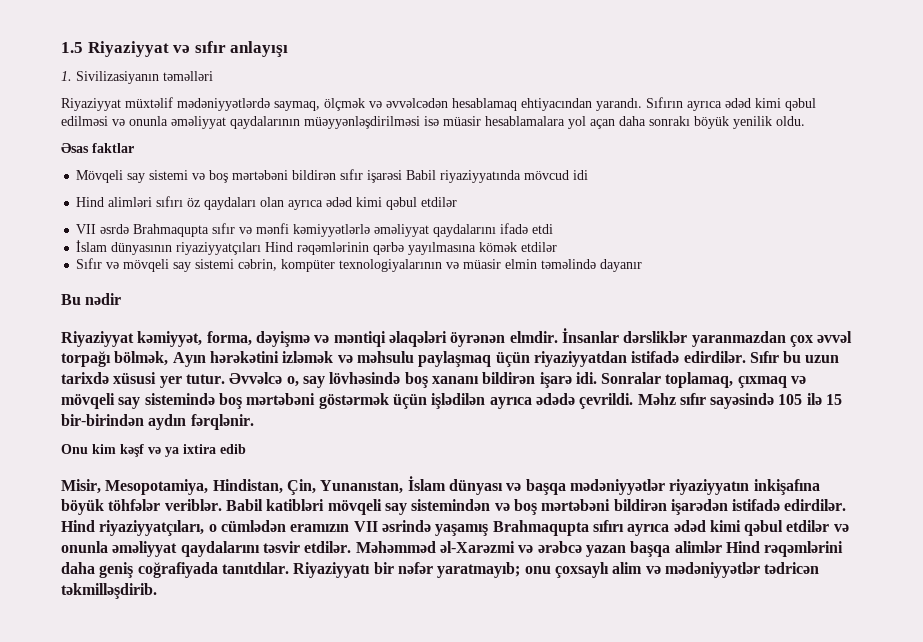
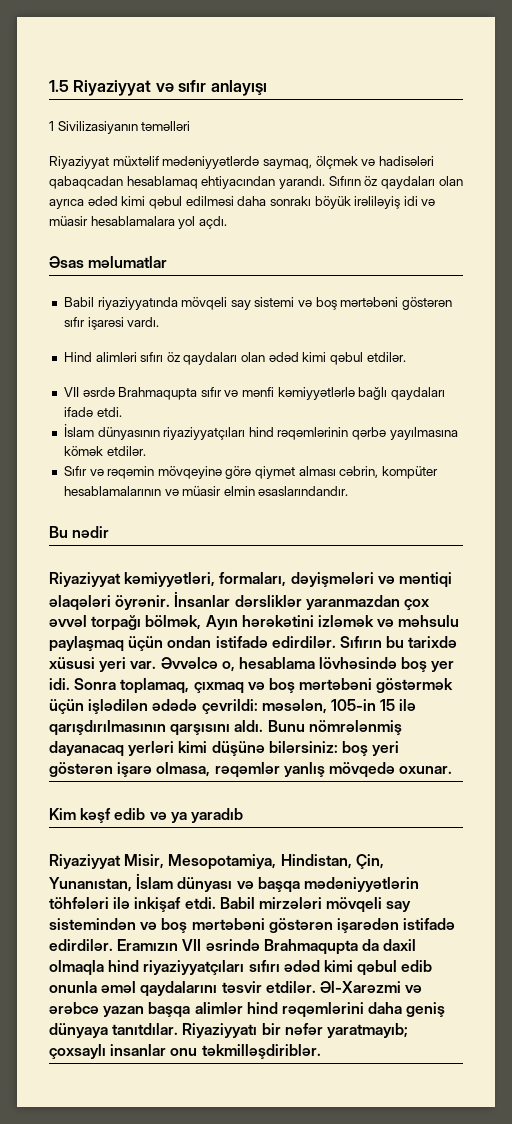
- 1. Sivilizasiyanın təməlləri
+ 1 Sivilizasiyanın təməlləri
- Riyaziyyat müxtəlif mədəniyyətlərdə saymaq, ölçmək və əvvəlcədən hesablamaq ehtiyacından yarandı.
+ Riyaziyyat müxtəlif mədəniyyətlərdə saymaq, ölçmək və hadisələri qabaqcadan hesablamaq ehtiyacından yarandı.
- Sıfırın ayrıca ədəd kimi qəbul edilməsi və onunla əməliyyat qaydalarının müəyyənləşdirilməsi isə müasir hesablamalara yol açan daha sonrakı böyük yenilik oldu.
- Əsas faktlar
- Mövqeli say sistemi və boş mərtəbəni bildirən sıfır işarəsi Babil riyaziyyatında mövcud idi
+ Sıfırın öz qaydaları olan ayrıca ədəd kimi qəbul edilməsi daha sonrakı böyük irəliləyiş idi və müasir hesablamalara yol açdı.
+ Əsas məlumatlar
+ Babil riyaziyyatında mövqeli say sistemi və boş mərtəbəni göstərən sıfır işarəsi vardı.
- Hind alimləri sıfırı öz qaydaları olan ayrıca ədəd kimi qəbul etdilər
+ Hind alimləri sıfırı öz qaydaları olan ədəd kimi qəbul etdilər.
- VII əsrdə Brahmaqupta sıfır və mənfi kəmiyyətlərlə əməliyyat qaydalarını ifadə etdi
+ VII əsrdə Brahmaqupta sıfır və mənfi kəmiyyətlərlə bağlı qaydaları ifadə etdi.
- İslam dünyasının riyaziyyatçıları Hind rəqəmlərinin qərbə yayılmasına kömək etdilər
+ İslam dünyasının riyaziyyatçıları hind rəqəmlərinin qərbə yayılmasına kömək etdilər.
- Sıfır və mövqeli say sistemi cəbrin, kompüter texnologiyalarının və müasir elmin təməlində dayanır
+ Sıfır və rəqəmin mövqeyinə görə qiymət alması cəbrin, kompüter hesablamalarının və müasir elmin əsaslarındandır.
- Riyaziyyat kəmiyyət, forma, dəyişmə və məntiqi əlaqələri öyrənən elmdir.
+ Riyaziyyat kəmiyyətləri, formaları, dəyişmələri və məntiqi əlaqələri öyrənir.
- İnsanlar dərsliklər yaranmazdan çox əvvəl torpağı bölmək, Ayın hərəkətini izləmək və məhsulu paylaşmaq üçün riyaziyyatdan istifadə edirdilər. Sıfır bu uzun tarixdə xüsusi yer tutur.
+ İnsanlar dərsliklər yaranmazdan çox əvvəl torpağı bölmək, Ayın hərəkətini izləmək və məhsulu paylaşmaq üçün ondan istifadə edirdilər. Sıfırın bu tarixdə xüsusi yeri var.
- Əvvəlcə o, say lövhəsində boş xananı bildirən işarə idi. Sonralar toplamaq, çıxmaq və mövqeli say sistemində boş mərtəbəni göstərmək üçün işlədilən ayrıca ədədə çevrildi. Məhz sıfır sayəsində 105 ilə 15 bir-birindən aydın fərqlənir.
- Onu kim kəşf və ya ixtira edib
- Misir, Mesopotamiya, Hindistan, Çin, Yunanıstan, İslam dünyası və başqa mədəniyyətlər riyaziyyatın inkişafına böyük töhfələr veriblər. Babil katibləri mövqeli say sistemindən və boş mərtəbəni bildirən işarədən istifadə edirdilər.
+ Əvvəlcə o, hesablama lövhəsində boş yer idi. Sonra toplamaq, çıxmaq və boş mərtəbəni göstərmək üçün işlədilən ədədə çevrildi: məsələn, 105-in 15 ilə qarışdırılmasının qarşısını aldı. Bunu nömrələnmiş dayanacaq yerləri kimi düşünə bilərsiniz: boş yeri göstərən işarə olmasa, rəqəmlər yanlış mövqedə oxunar.
+ Kim kəşf edib və ya yaradıb
+ Riyaziyyat Misir, Mesopotamiya, Hindistan, Çin, Yunanıstan, İslam dünyası və başqa mədəniyyətlərin töhfələri ilə inkişaf etdi. Babil mirzələri mövqeli say sistemindən və boş mərtəbəni göstərən işarədən istifadə edirdilər.
- Hind riyaziyyatçıları, o cümlədən eramızın VII əsrində yaşamış Brahmaqupta sıfırı ayrıca ədəd kimi qəbul etdilər və onunla əməliyyat qaydalarını təsvir etdilər.
+ Eramızın VII əsrində Brahmaqupta da daxil olmaqla hind riyaziyyatçıları sıfırı ədəd kimi qəbul edib onunla əməl qaydalarını təsvir etdilər.
- Məhəmməd əl-Xarəzmi və ərəbcə yazan başqa alimlər Hind rəqəmlərini daha geniş coğrafiyada tanıtdılar.
+ Əl-Xarəzmi və ərəbcə yazan başqa alimlər hind rəqəmlərini daha geniş dünyaya tanıtdılar.
- Riyaziyyatı bir nəfər yaratmayıb; onu çoxsaylı alim və mədəniyyətlər tədricən təkmilləşdirib.
+ Riyaziyyatı bir nəfər yaratmayıb; çoxsaylı insanlar onu təkmilləşdiriblər.

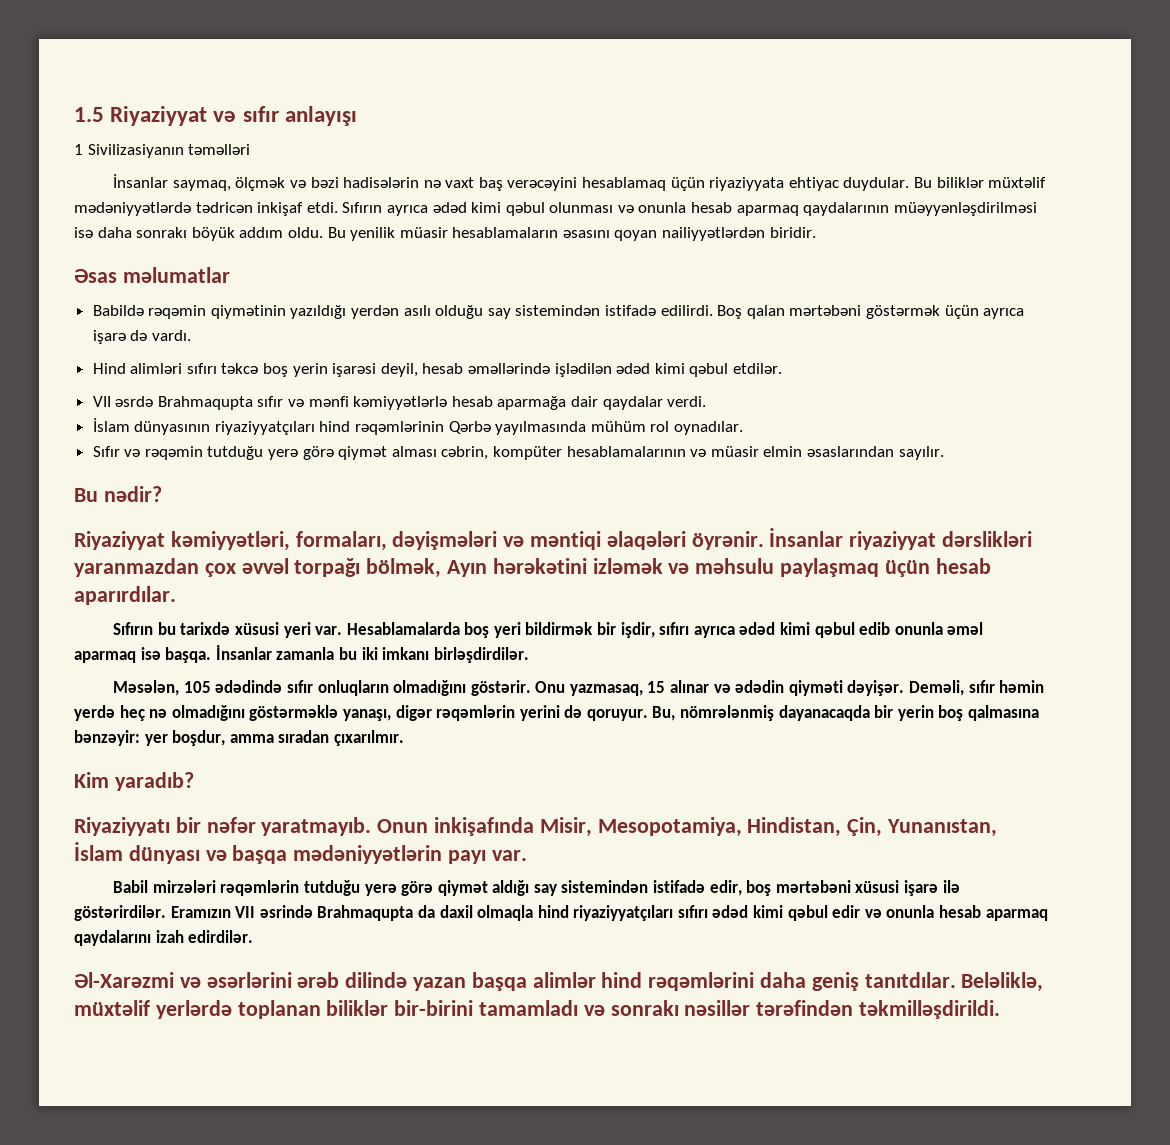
- Riyaziyyat müxtəlif mədəniyyətlərdə saymaq, ölçmək və hadisələri qabaqcadan hesablamaq ehtiyacından yarandı. Sıfırın öz qaydaları olan ayrıca ədəd kimi qəbul edilməsi daha sonrakı böyük irəliləyiş idi və müasir hesablamalara yol açdı.
+ İnsanlar saymaq, ölçmək və bəzi hadisələrin nə vaxt baş verəcəyini hesablamaq üçün riyaziyyata ehtiyac duydular. Bu biliklər müxtəlif mədəniyyətlərdə tədricən inkişaf etdi. Sıfırın ayrıca ədəd kimi qəbul olunması və onunla hesab aparmaq qaydalarının müəyyənləşdirilməsi isə daha sonrakı böyük addım oldu. Bu yenilik müasir hesablamaların əsasını qoyan nailiyyətlərdən biridir.
  Əsas məlumatlar
- Babil riyaziyyatında mövqeli say sistemi və boş mərtəbəni göstərən sıfır işarəsi vardı.
- Hind alimləri sıfırı öz qaydaları olan ədəd kimi qəbul etdilər.
+ Babildə rəqəmin qiymətinin yazıldığı yerdən asılı olduğu say sistemindən istifadə edilirdi. Boş qalan mərtəbəni göstərmək üçün ayrıca işarə də vardı.
+ Hind alimləri sıfırı təkcə boş yerin işarəsi deyil, hesab əməllərində işlədilən ədəd kimi qəbul etdilər.
- VII əsrdə Brahmaqupta sıfır və mənfi kəmiyyətlərlə bağlı qaydaları ifadə etdi.
+ VII əsrdə Brahmaqupta sıfır və mənfi kəmiyyətlərlə hesab aparmağa dair qaydalar verdi.
- İslam dünyasının riyaziyyatçıları hind rəqəmlərinin qərbə yayılmasına kömək etdilər.
+ İslam dünyasının riyaziyyatçıları hind rəqəmlərinin Qərbə yayılmasında mühüm rol oynadılar.
- Sıfır və rəqəmin mövqeyinə görə qiymət alması cəbrin, kompüter hesablamalarının və müasir elmin əsaslarındandır.
- Bu nədir
+ Sıfır və rəqəmin tutduğu yerə görə qiymət alması cəbrin, kompüter hesablamalarının və müasir elmin əsaslarından sayılır.
+ Bu nədir?
- İnsanlar dərsliklər yaranmazdan çox əvvəl torpağı bölmək, Ayın hərəkətini izləmək və məhsulu paylaşmaq üçün ondan istifadə edirdilər. Sıfırın bu tarixdə xüsusi yeri var.
+ İnsanlar riyaziyyat dərslikləri yaranmazdan çox əvvəl torpağı bölmək, Ayın hərəkətini izləmək və məhsulu paylaşmaq üçün hesab aparırdılar.
+ Sıfırın bu tarixdə xüsusi yeri var.
- Əvvəlcə o, hesablama lövhəsində boş yer idi. Sonra toplamaq, çıxmaq və boş mərtəbəni göstərmək üçün işlədilən ədədə çevrildi: məsələn, 105-in 15 ilə qarışdırılmasının qarşısını aldı. Bunu nömrələnmiş dayanacaq yerləri kimi düşünə bilərsiniz: boş yeri göstərən işarə olmasa, rəqəmlər yanlış mövqedə oxunar.
- Kim kəşf edib və ya yaradıb
- Riyaziyyat Misir, Mesopotamiya, Hindistan, Çin, Yunanıstan, İslam dünyası və başqa mədəniyyətlərin töhfələri ilə inkişaf etdi. Babil mirzələri mövqeli say sistemindən və boş mərtəbəni göstərən işarədən istifadə edirdilər.
+ Hesablamalarda boş yeri bildirmək bir işdir, sıfırı ayrıca ədəd kimi qəbul edib onunla əməl aparmaq isə başqa. İnsanlar zamanla bu iki imkanı birləşdirdilər.
+ Məsələn, 105 ədədində sıfır onluqların olmadığını göstərir. Onu yazmasaq, 15 alınar və ədədin qiyməti dəyişər. Deməli, sıfır həmin yerdə heç nə olmadığını göstərməklə yanaşı, digər rəqəmlərin yerini də qoruyur. Bu, nömrələnmiş dayanacaqda bir yerin boş qalmasına bənzəyir: yer boşdur, amma sıradan çıxarılmır.
+ Kim yaradıb?
+ Riyaziyyatı bir nəfər yaratmayıb. Onun inkişafında Misir, Mesopotamiya, Hindistan, Çin, Yunanıstan, İslam dünyası və başqa mədəniyyətlərin payı var.
+ Babil mirzələri rəqəmlərin tutduğu yerə görə qiymət aldığı say sistemindən istifadə edir, boş mərtəbəni xüsusi işarə ilə göstərirdilər.
- Eramızın VII əsrində Brahmaqupta da daxil olmaqla hind riyaziyyatçıları sıfırı ədəd kimi qəbul edib onunla əməl qaydalarını təsvir etdilər. Əl-Xarəzmi və ərəbcə yazan başqa alimlər hind rəqəmlərini daha geniş dünyaya tanıtdılar. Riyaziyyatı bir nəfər yaratmayıb; çoxsaylı insanlar onu təkmilləşdiriblər.
+ Eramızın VII əsrində Brahmaqupta da daxil olmaqla hind riyaziyyatçıları sıfırı ədəd kimi qəbul edir və onunla hesab aparmaq qaydalarını izah edirdilər.
+ Əl-Xarəzmi və əsərlərini ərəb dilində yazan başqa alimlər hind rəqəmlərini daha geniş tanıtdılar. Beləliklə, müxtəlif yerlərdə toplanan biliklər bir-birini tamamladı və sonrakı nəsillər tərəfindən təkmilləşdirildi.

